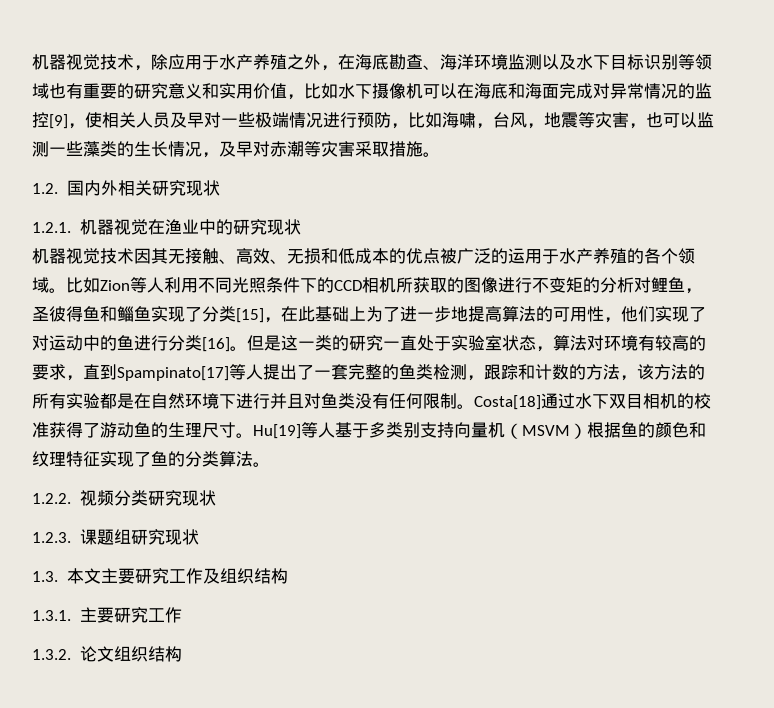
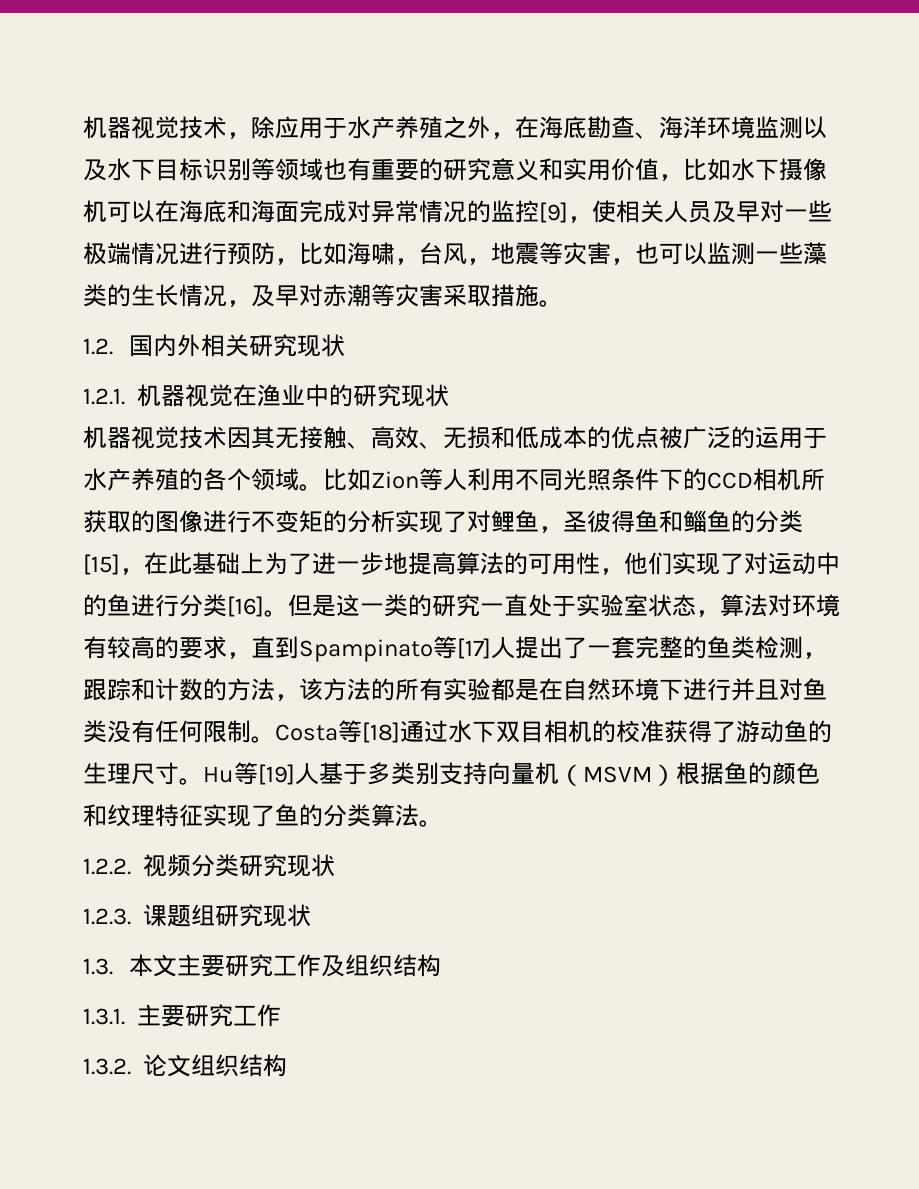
- 比如Zion等人利用不同光照条件下的CCD相机所获取的图像进行不变矩的分析对鲤鱼，圣彼得鱼和鲻鱼实现了分类[15]，在此基础上为了进一步地提高算法的可用性，他们实现了对运动中的鱼进行分类[16]。
+ 比如Zion等人利用不同光照条件下的CCD相机所获取的图像进行不变矩的分析实现了对鲤鱼，圣彼得鱼和鲻鱼的分类[15]，在此基础上为了进一步地提高算法的可用性，他们实现了对运动中的鱼进行分类[16]。
- 但是这一类的研究一直处于实验室状态，算法对环境有较高的要求，直到Spampinato[17]等人提出了一套完整的鱼类检测，跟踪和计数的方法，该方法的所有实验都是在自然环境下进行并且对鱼类没有任何限制。
+ 但是这一类的研究一直处于实验室状态，算法对环境有较高的要求，直到Spampinato等[17]人提出了一套完整的鱼类检测，跟踪和计数的方法，该方法的所有实验都是在自然环境下进行并且对鱼类没有任何限制。
- Costa[18]通过水下双目相机的校准获得了游动鱼的生理尺寸。
+ Costa等[18]通过水下双目相机的校准获得了游动鱼的生理尺寸。
- Hu[19]等人基于多类别支持向量机（MSVM）根据鱼的颜色和纹理特征实现了鱼的分类算法。
+ Hu等[19]人基于多类别支持向量机（MSVM）根据鱼的颜色和纹理特征实现了鱼的分类算法。

